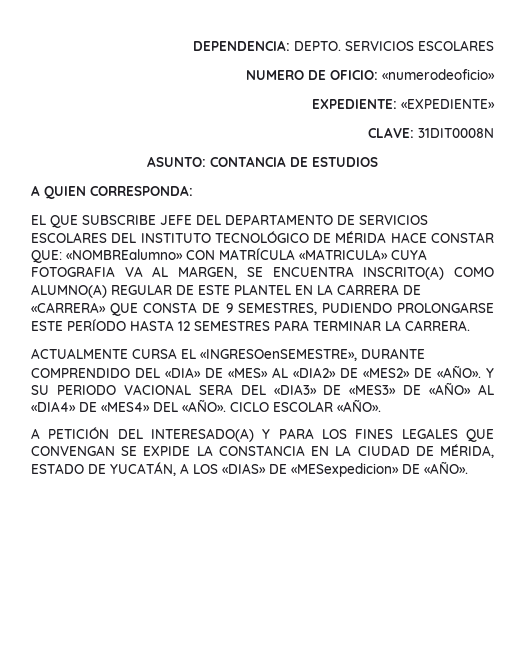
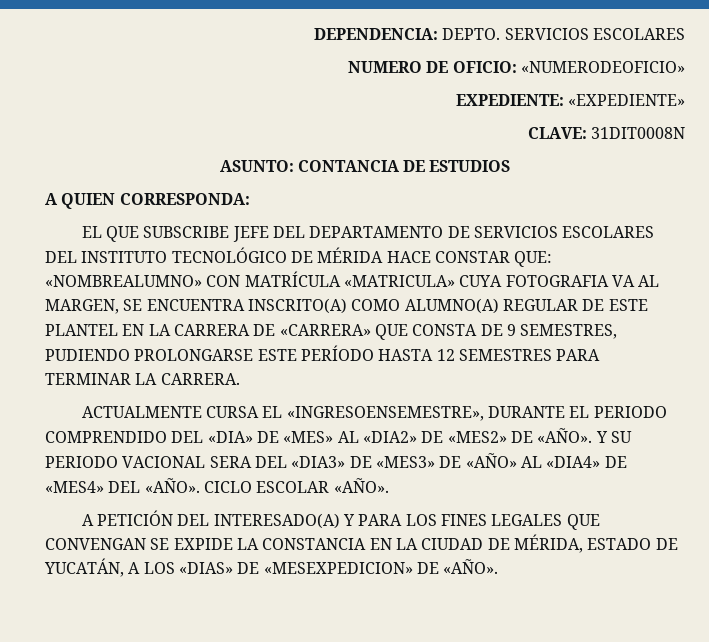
- NUMERO DE OFICIO: «numerodeoficio»
+ NUMERO DE OFICIO: «NUMERODEOFICIO»
- EL QUE SUBSCRIBE JEFE DEL DEPARTAMENTO DE SERVICIOS ESCOLARES DEL INSTITUTO TECNOLÓGICO DE MÉRIDA HACE CONSTAR QUE: «NOMBREalumno» CON MATRÍCULA «MATRICULA» CUYA FOTOGRAFIA VA AL MARGEN, SE ENCUENTRA INSCRITO(A) COMO ALUMNO(A) REGULAR DE ESTE PLANTEL EN LA CARRERA DE «CARRERA» QUE CONSTA DE 9 SEMESTRES, PUDIENDO PROLONGARSE ESTE PERÍODO HASTA 12 SEMESTRES PARA TERMINAR LA CARRERA.
+ EL QUE SUBSCRIBE JEFE DEL DEPARTAMENTO DE SERVICIOS ESCOLARES DEL INSTITUTO TECNOLÓGICO DE MÉRIDA HACE CONSTAR QUE: «NOMBREALUMNO» CON MATRÍCULA «MATRICULA» CUYA FOTOGRAFIA VA AL MARGEN, SE ENCUENTRA INSCRITO(A) COMO ALUMNO(A) REGULAR DE ESTE PLANTEL EN LA CARRERA DE «CARRERA» QUE CONSTA DE 9 SEMESTRES, PUDIENDO PROLONGARSE ESTE PERÍODO HASTA 12 SEMESTRES PARA TERMINAR LA CARRERA.
- ACTUALMENTE CURSA EL «INGRESOenSEMESTRE», DURANTE COMPRENDIDO DEL «DIA» DE «MES» AL «DIA2» DE «MES2» DE «AÑO».
+ ACTUALMENTE CURSA EL «INGRESOENSEMESTRE», DURANTE EL PERIODO COMPRENDIDO DEL «DIA» DE «MES» AL «DIA2» DE «MES2» DE «AÑO».
- A PETICIÓN DEL INTERESADO(A) Y PARA LOS FINES LEGALES QUE CONVENGAN SE EXPIDE LA CONSTANCIA EN LA CIUDAD DE MÉRIDA, ESTADO DE YUCATÁN, A LOS «DIAS» DE «MESexpedicion» DE «AÑO».
+ A PETICIÓN DEL INTERESADO(A) Y PARA LOS FINES LEGALES QUE CONVENGAN SE EXPIDE LA CONSTANCIA EN LA CIUDAD DE MÉRIDA, ESTADO DE YUCATÁN, A LOS «DIAS» DE «MESEXPEDICION» DE «AÑO».

